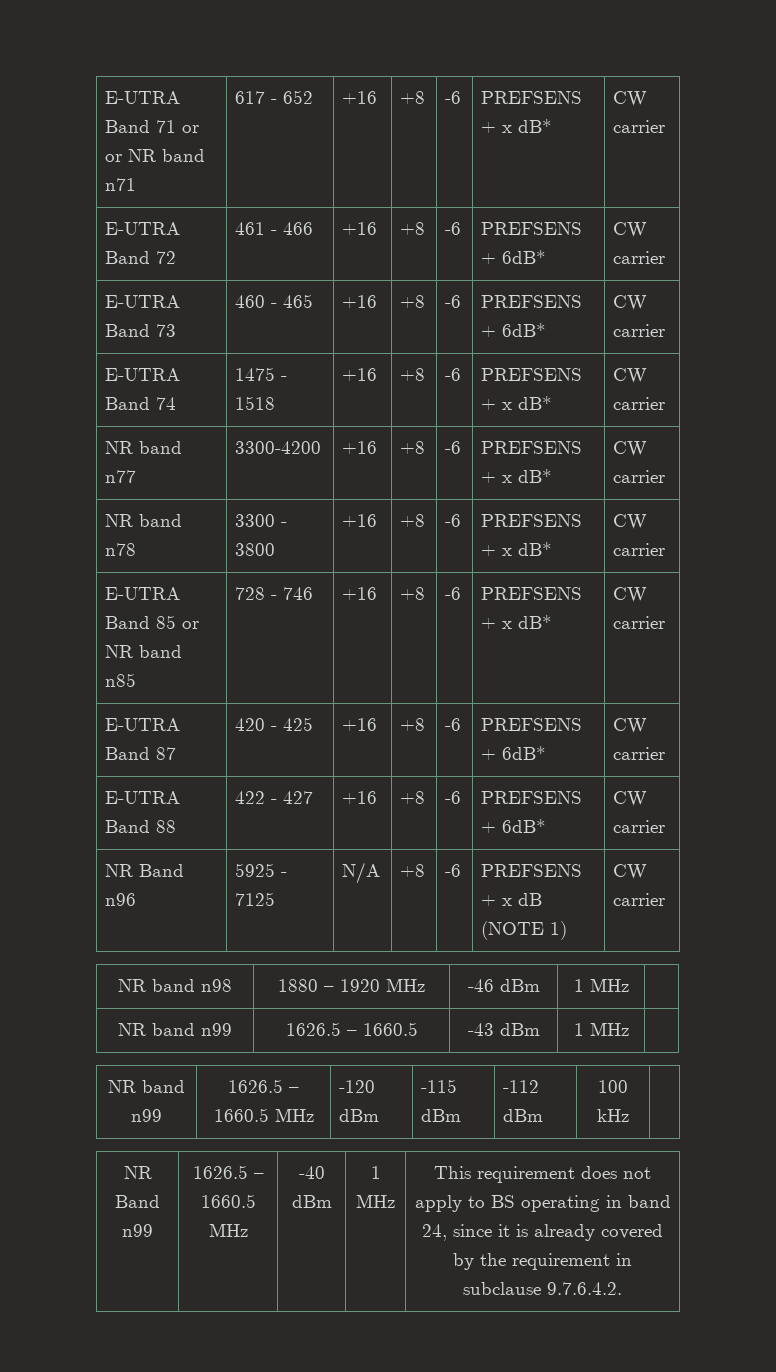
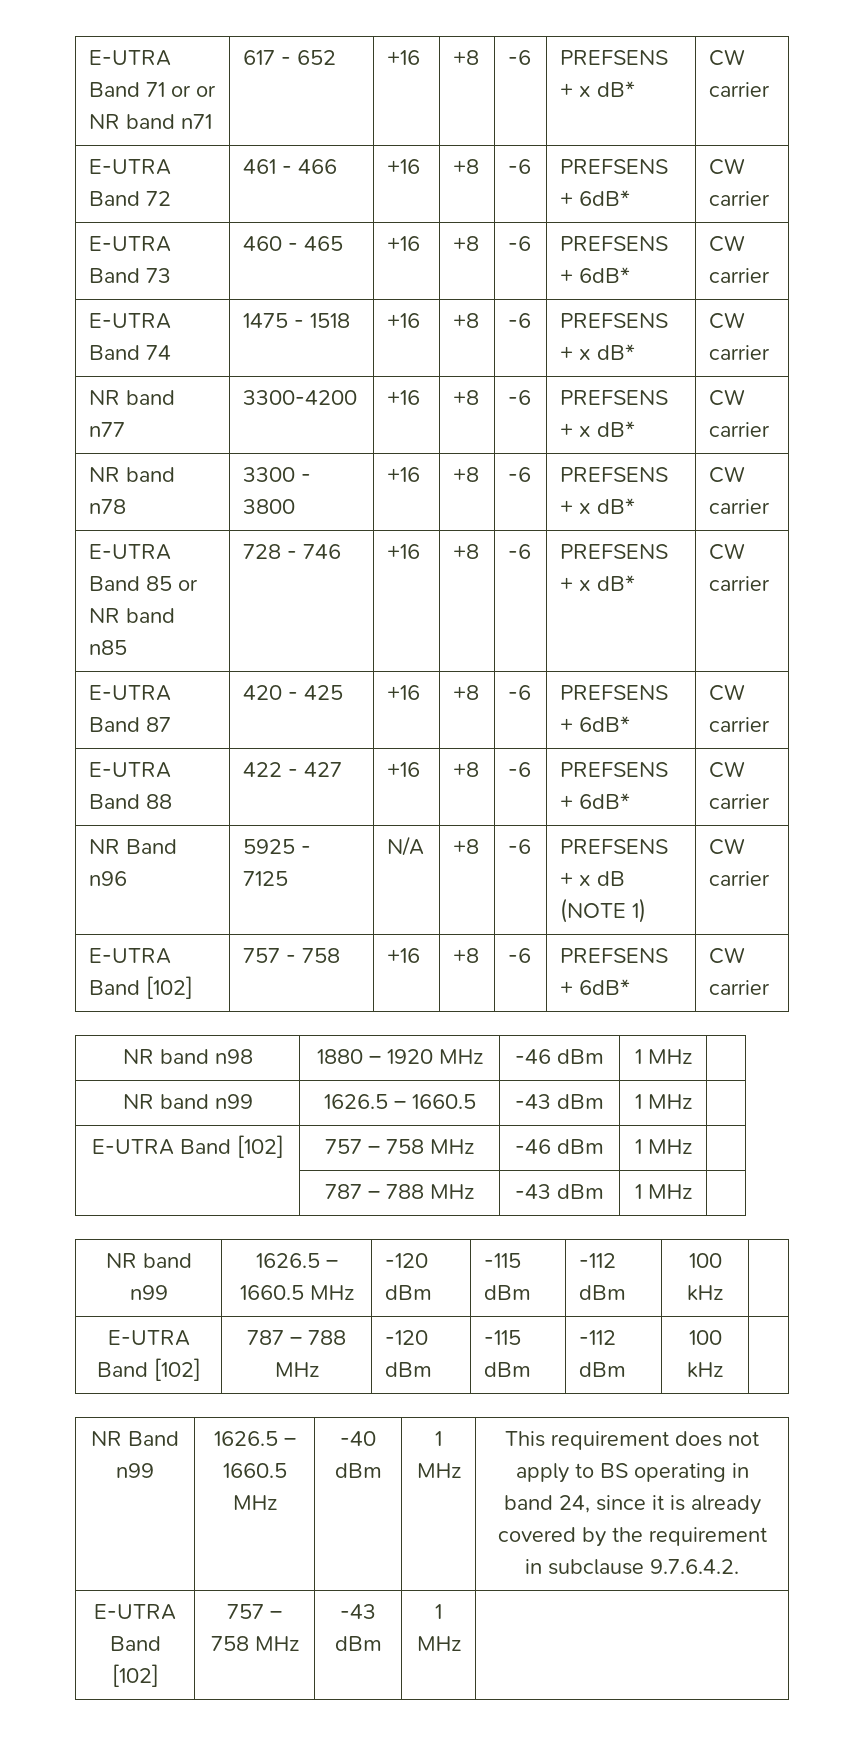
+ E-UTRA Band [102] | 757 - 758 | +16 | +8 | -6 | PREFSENS + 6dB* | CW carrier
+ E-UTRA Band [102] | 757 – 758 MHz | -46 dBm | 1 MHz |
+ | 787 – 788 MHz | -43 dBm | 1 MHz |
+ E-UTRA Band [102] | 787 – 788 MHz | -120 dBm | -115 dBm | -112 dBm | 100 kHz |
+ E-UTRA Band [102] | 757 – 758 MHz | -43 dBm | 1 MHz |

